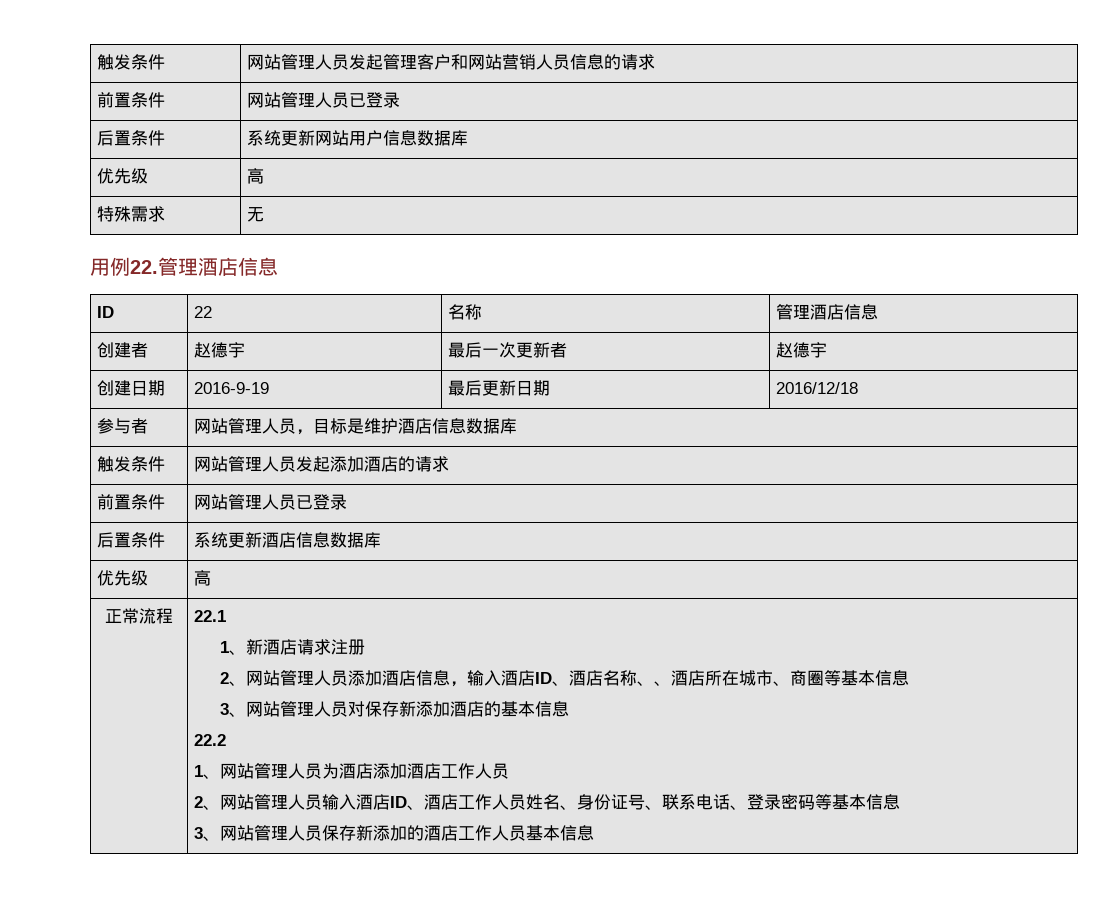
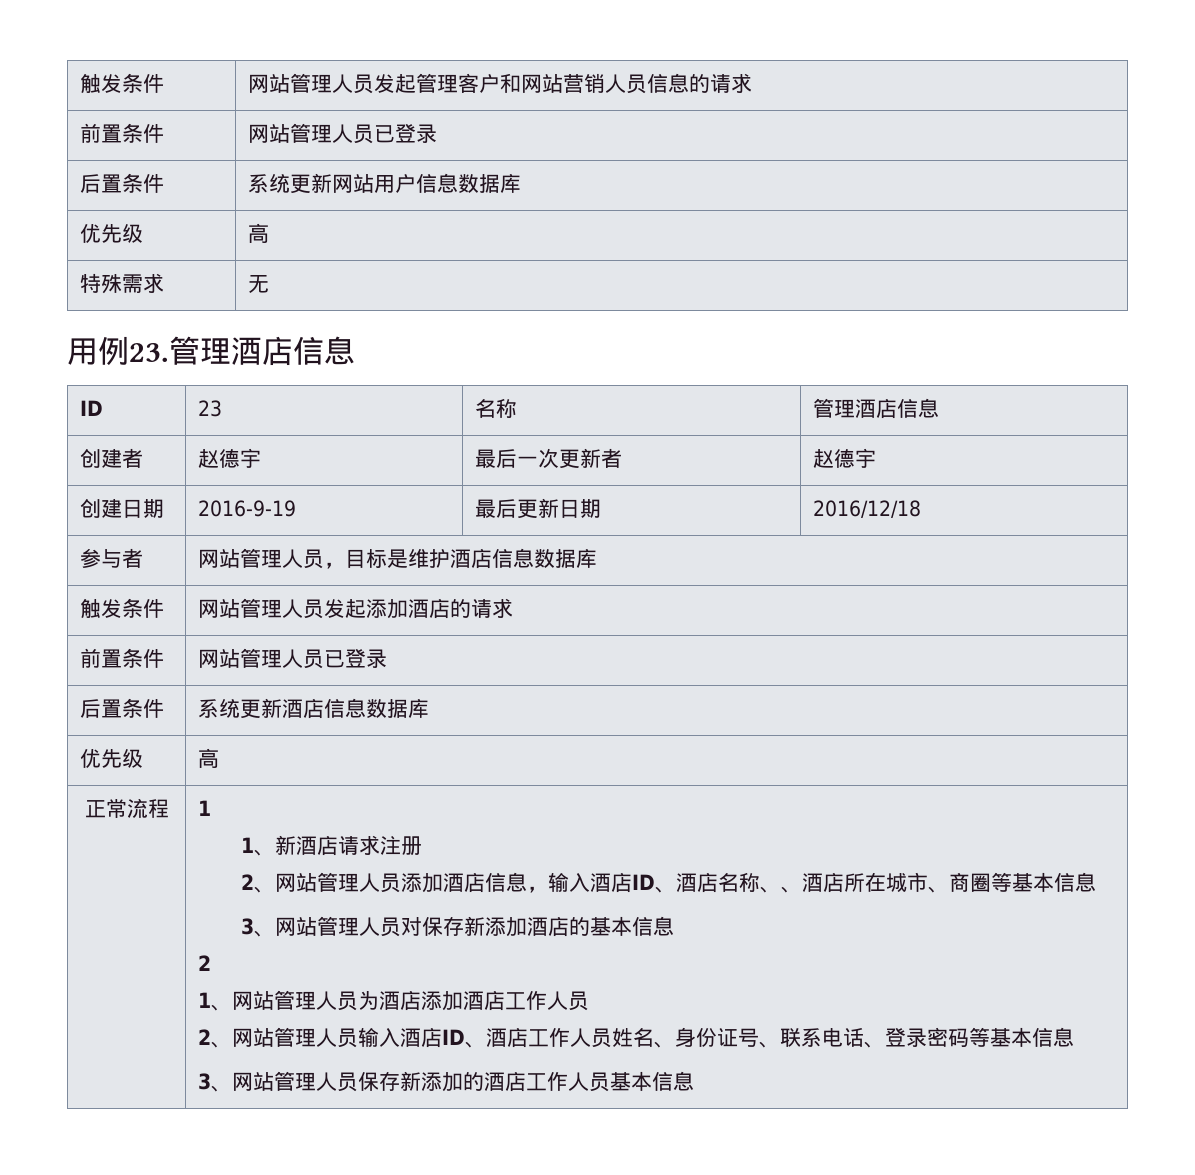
- 用例22.管理酒店信息
+ 用例23.管理酒店信息
- ID | 22 | 名称 | 管理酒店信息
+ ID | 23 | 名称 | 管理酒店信息
- 正常流程 | 22.1
+ 正常流程 | 1
  3、网站管理人员对保存新添加酒店的基本信息
- 22.2
+ 2

